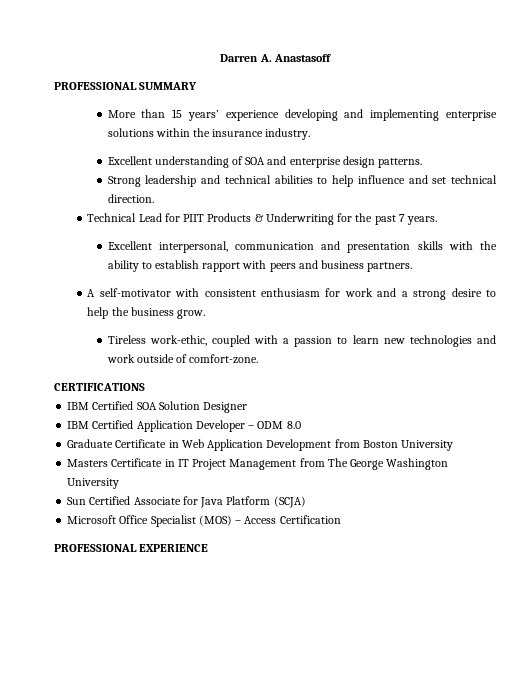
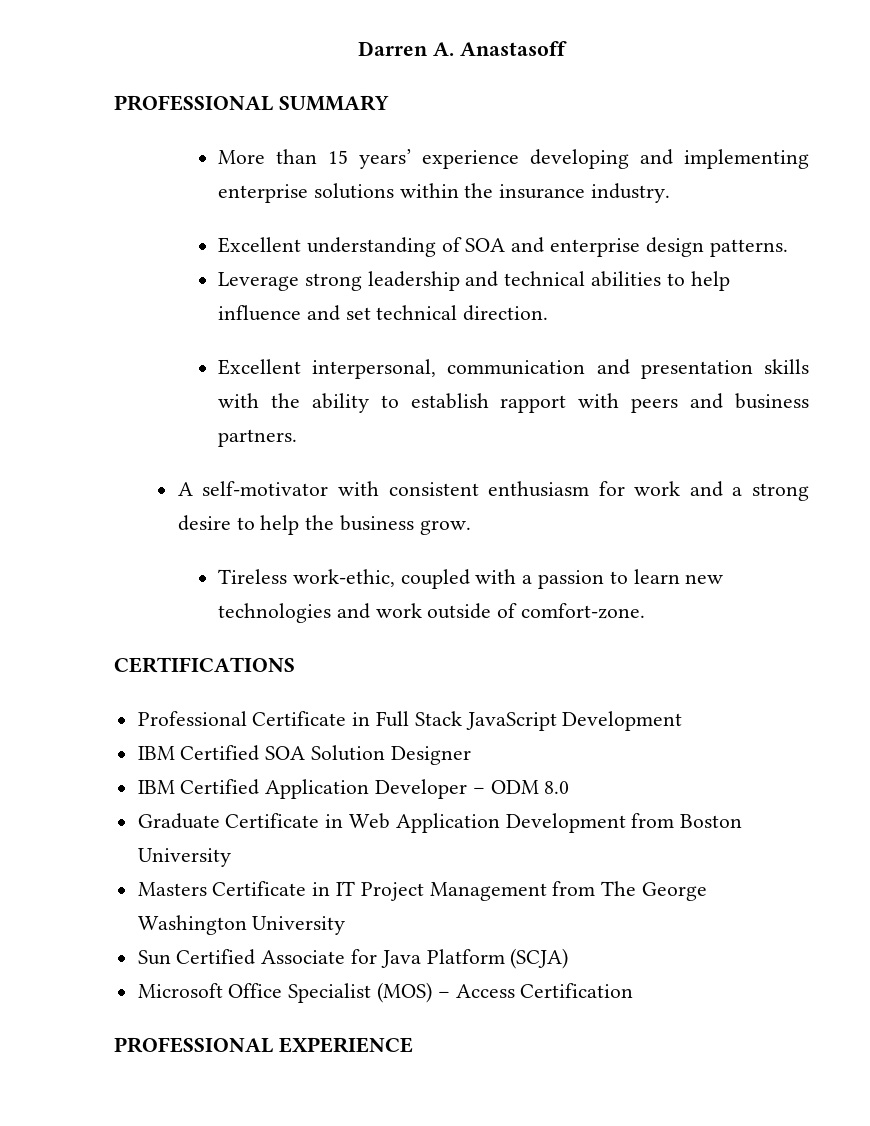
- Strong leadership and technical abilities to help influence and set technical direction.
+ Leverage strong leadership and technical abilities to help influence and set technical direction.
- Technical Lead for PIIT Products & Underwriting for the past 7 years.
+ Professional Certificate in Full Stack JavaScript Development

